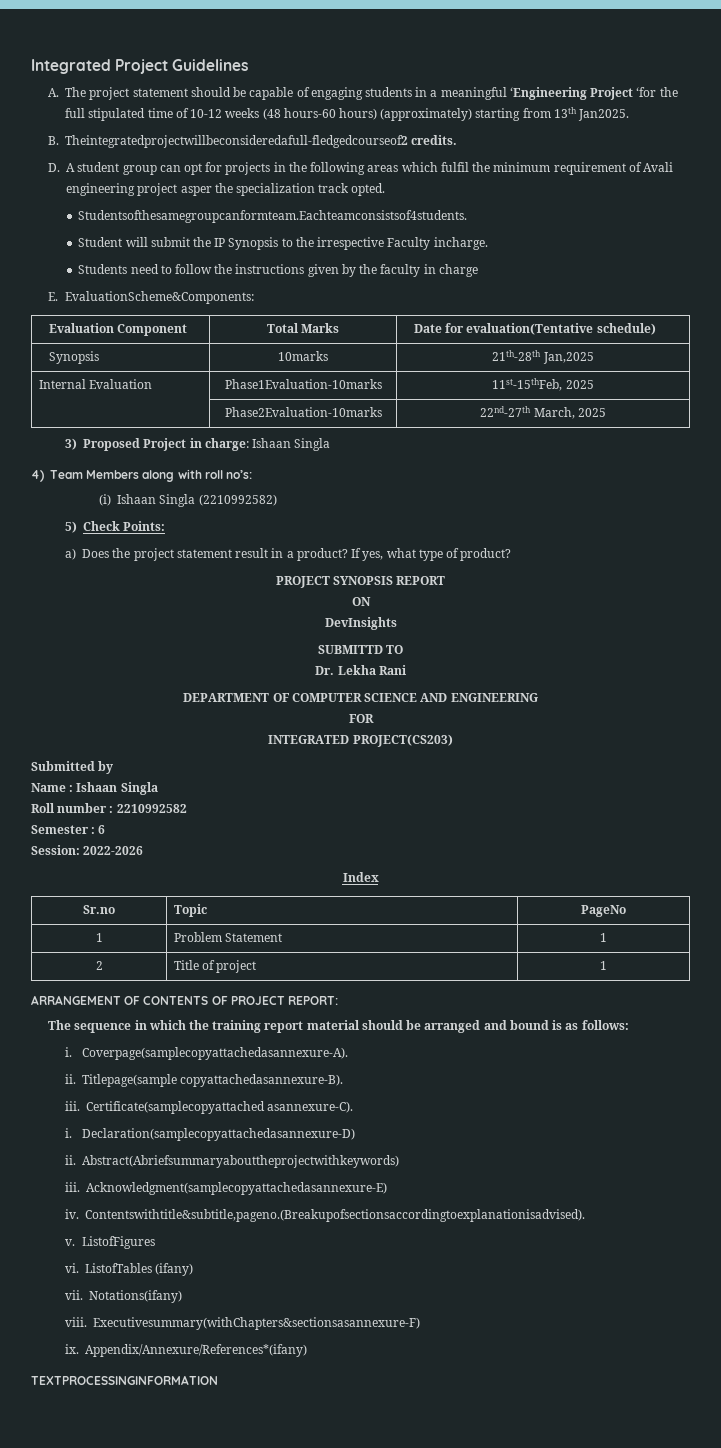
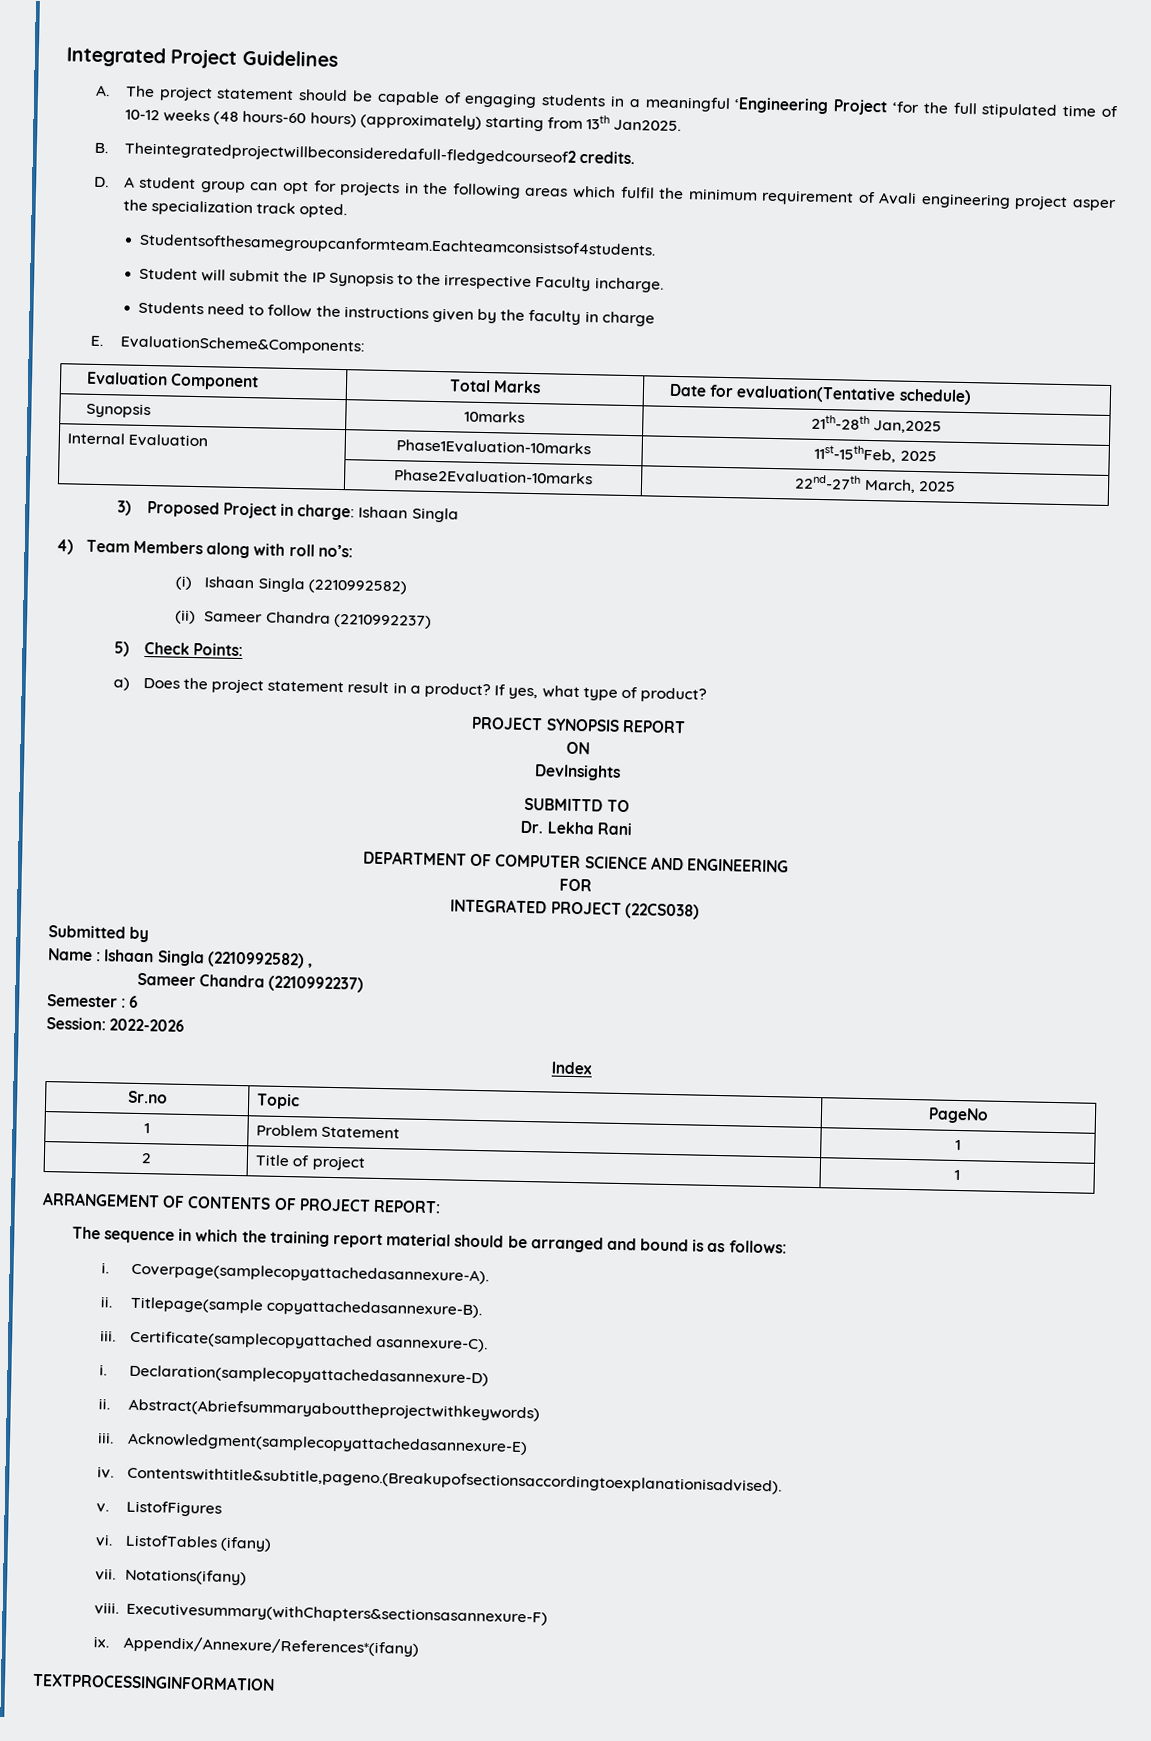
+ (ii) Sameer Chandra (2210992237)
- INTEGRATED PROJECT(CS203)
+ INTEGRATED PROJECT (22CS038)
- Name : Ishaan Singla
- Roll number : 2210992582
+ Name : Ishaan Singla (2210992582) ,
+ Sameer Chandra (2210992237)

